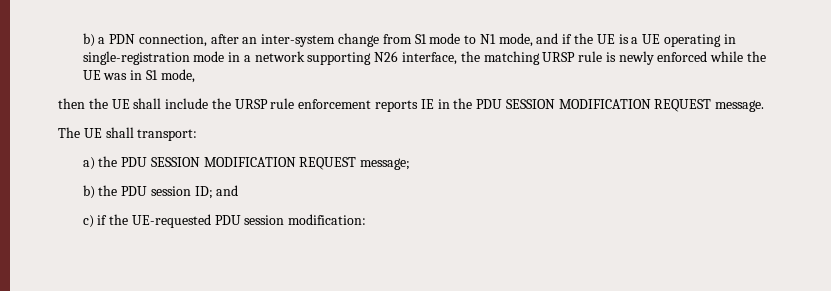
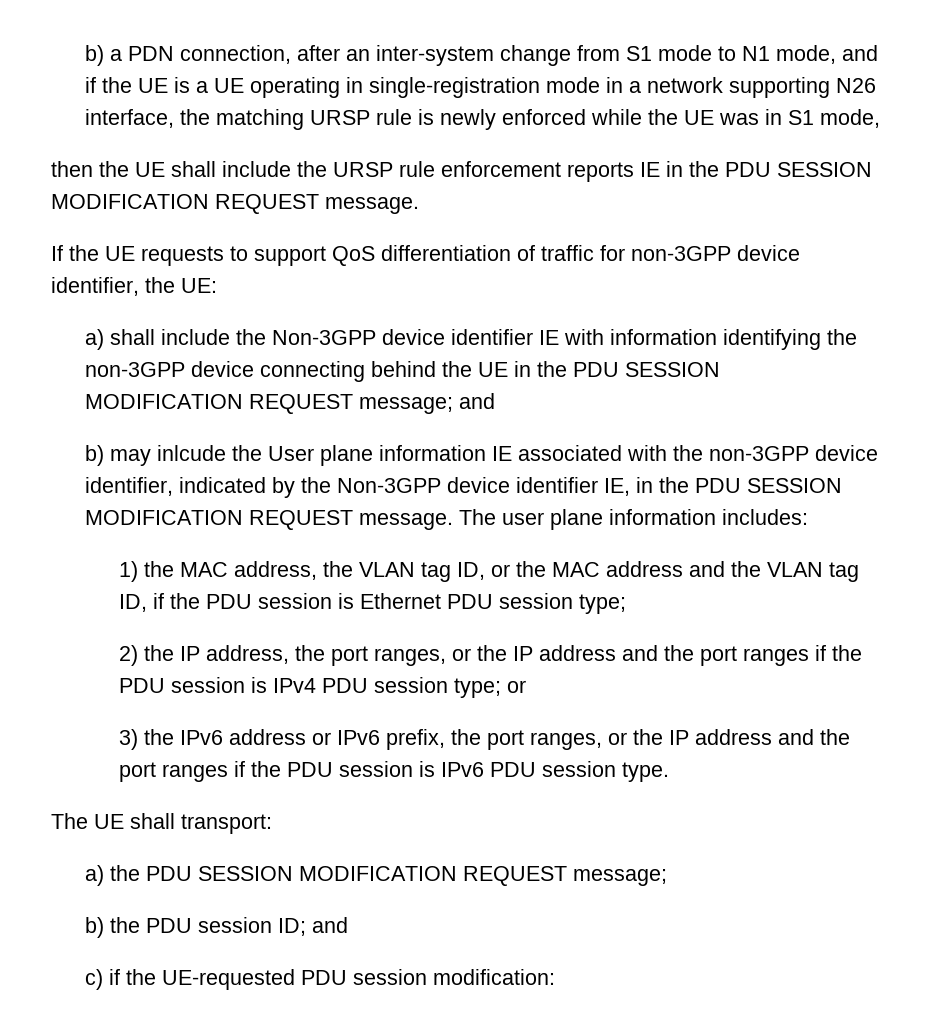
+ If the UE requests to support QoS differentiation of traffic for non-3GPP device identifier, the UE:
+ a) shall include the Non-3GPP device identifier IE with information identifying the non-3GPP device connecting behind the UE in the PDU SESSION MODIFICATION REQUEST message; and
+ b) may inlcude the User plane information IE associated with the non-3GPP device identifier, indicated by the Non-3GPP device identifier IE, in the PDU SESSION MODIFICATION REQUEST message. The user plane information includes:
+ 1) the MAC address, the VLAN tag ID, or the MAC address and the VLAN tag ID, if the PDU session is Ethernet PDU session type;
+ 2) the IP address, the port ranges, or the IP address and the port ranges if the PDU session is IPv4 PDU session type; or
+ 3) the IPv6 address or IPv6 prefix, the port ranges, or the IP address and the port ranges if the PDU session is IPv6 PDU session type.

